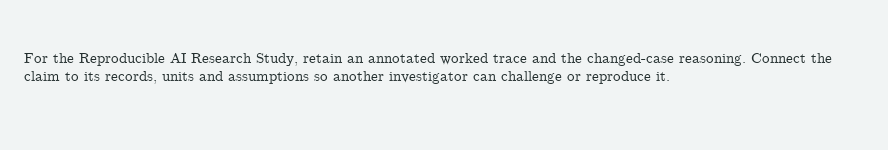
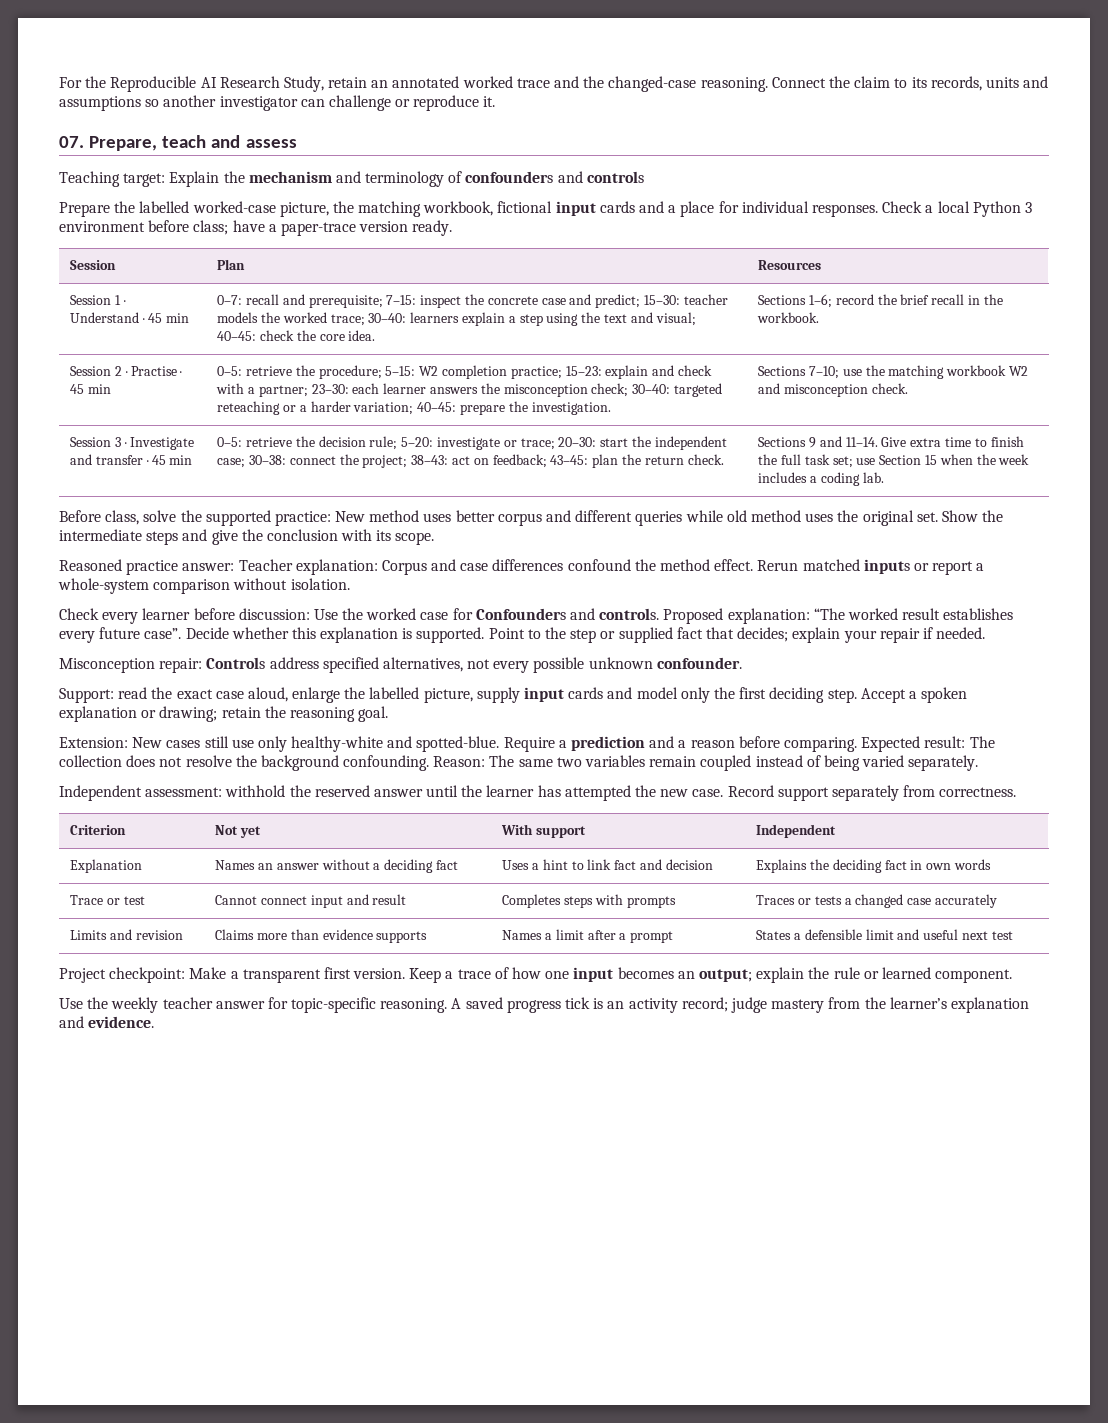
+ 07. Prepare, teach and assess
+ Teaching target: Explain the mechanism and terminology of confounders and controls
+ Prepare the labelled worked-case picture, the matching workbook, fictional input cards and a place for individual responses. Check a local Python 3 environment before class; have a paper-trace version ready.
+ Session | Plan | Resources
+ Session 1 · Understand · 45 min | 0–7: recall and prerequisite; 7–15: inspect the concrete case and predict; 15–30: teacher models the worked trace; 30–40: learners explain a step using the text and visual; 40–45: check the core idea. | Sections 1–6; record the brief recall in the workbook.
+ Session 2 · Practise · 45 min | 0–5: retrieve the procedure; 5–15: W2 completion practice; 15–23: explain and check with a partner; 23–30: each learner answers the misconception check; 30–40: targeted reteaching or a harder variation; 40–45: prepare the investigation. | Sections 7–10; use the matching workbook W2 and misconception check.
+ Session 3 · Investigate and transfer · 45 min | 0–5: retrieve the decision rule; 5–20: investigate or trace; 20–30: start the independent case; 30–38: connect the project; 38–43: act on feedback; 43–45: plan the return check. | Sections 9 and 11–14. Give extra time to finish the full task set; use Section 15 when the week includes a coding lab.
+ Before class, solve the supported practice: New method uses better corpus and different queries while old method uses the original set. Show the intermediate steps and give the conclusion with its scope.
+ Reasoned practice answer: Teacher explanation: Corpus and case differences confound the method effect. Rerun matched inputs or report a whole-system comparison without isolation.
+ Check every learner before discussion: Use the worked case for Confounders and controls. Proposed explanation: “The worked result establishes every future case”. Decide whether this explanation is supported. Point to the step or supplied fact that decides; explain your repair if needed.
+ Misconception repair: Controls address specified alternatives, not every possible unknown confounder.
+ Support: read the exact case aloud, enlarge the labelled picture, supply input cards and model only the first deciding step. Accept a spoken explanation or drawing; retain the reasoning goal.
+ Extension: New cases still use only healthy-white and spotted-blue. Require a prediction and a reason before comparing. Expected result: The collection does not resolve the background confounding. Reason: The same two variables remain coupled instead of being varied separately.
+ Independent assessment: withhold the reserved answer until the learner has attempted the new case. Record support separately from correctness.
+ Criterion | Not yet | With support | Independent
+ Explanation | Names an answer without a deciding fact | Uses a hint to link fact and decision | Explains the deciding fact in own words
+ Trace or test | Cannot connect input and result | Completes steps with prompts | Traces or tests a changed case accurately
+ Limits and revision | Claims more than evidence supports | Names a limit after a prompt | States a defensible limit and useful next test
+ Project checkpoint: Make a transparent first version. Keep a trace of how one input becomes an output; explain the rule or learned component.
+ Use the weekly teacher answer for topic-specific reasoning. A saved progress tick is an activity record; judge mastery from the learner’s explanation and evidence.

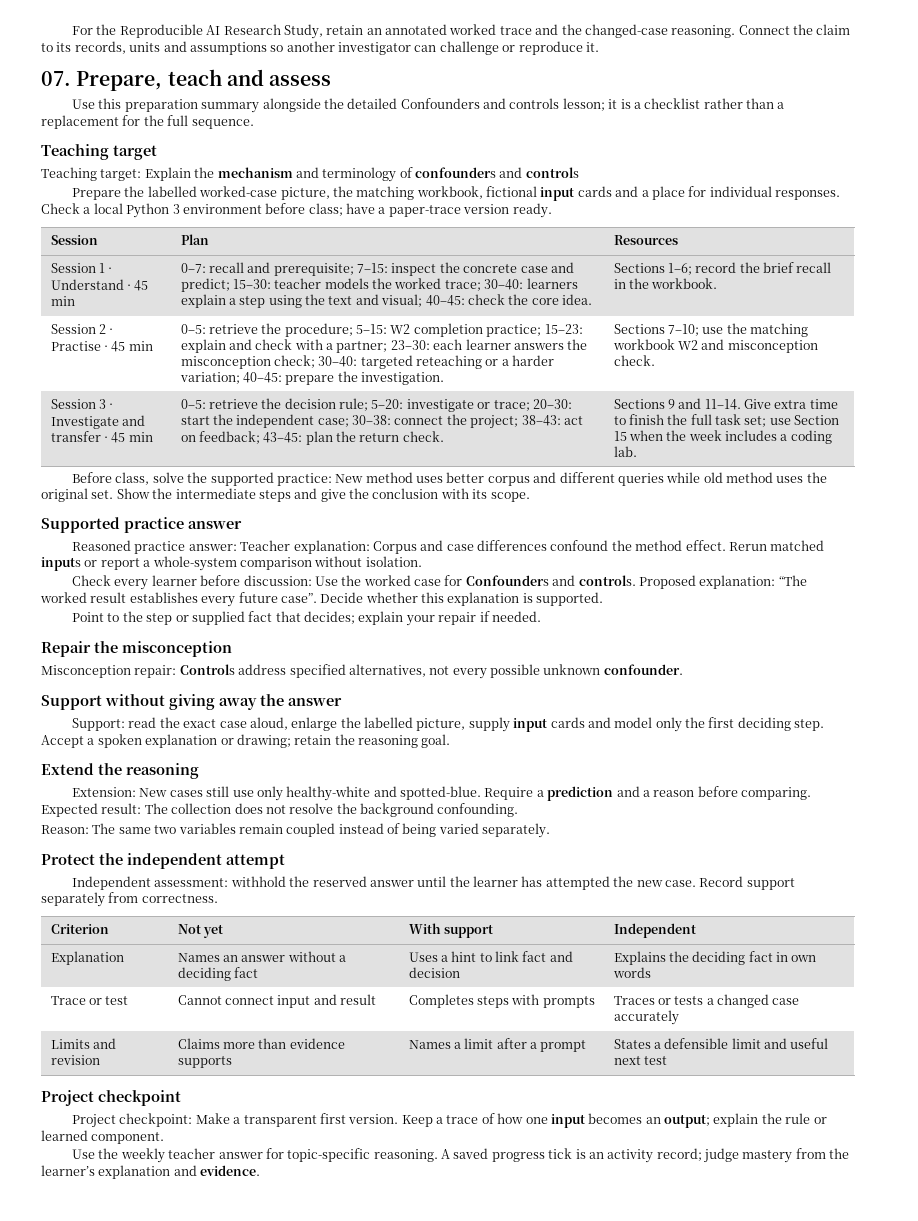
+ Use this preparation summary alongside the detailed Confounders and controls lesson; it is a checklist rather than a replacement for the full sequence.
+ Teaching target
+ Supported practice answer
- Decide whether this explanation is supported. Point to the step or supplied fact that decides; explain your repair if needed.
+ Decide whether this explanation is supported.
+ Point to the step or supplied fact that decides; explain your repair if needed.
+ Repair the misconception
+ Support without giving away the answer
+ Extend the reasoning
- Expected result: The collection does not resolve the background confounding. Reason: The same two variables remain coupled instead of being varied separately.
+ Expected result: The collection does not resolve the background confounding.
+ Reason: The same two variables remain coupled instead of being varied separately.
+ Protect the independent attempt
+ Project checkpoint

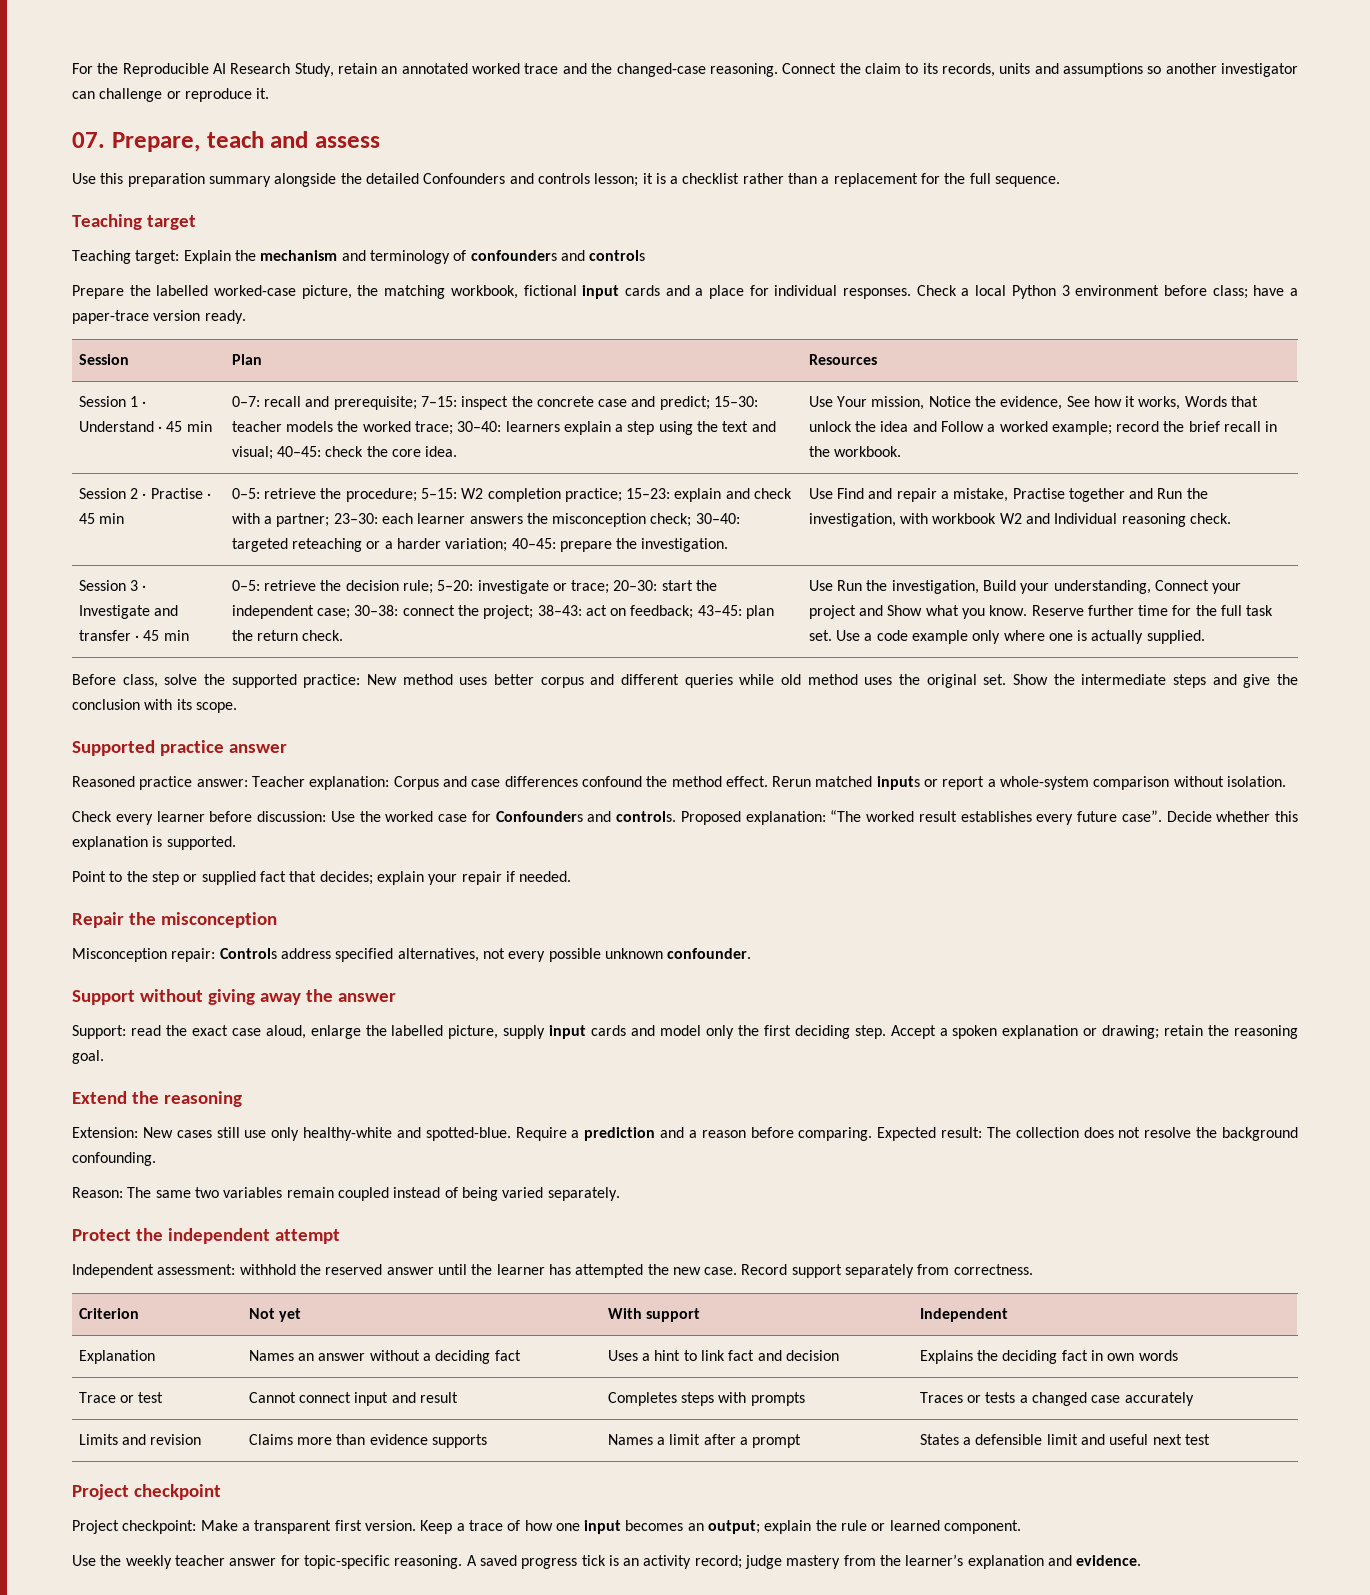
- Sections 1–6; record the brief recall in the workbook.
+ Use Your mission, Notice the evidence, See how it works, Words that unlock the idea and Follow a worked example; record the brief recall in the workbook.
- Sections 7–10; use the matching workbook W2 and misconception check.
+ Use Find and repair a mistake, Practise together and Run the investigation, with workbook W2 and Individual reasoning check.
- Sections 9 and 11–14. Give extra time to finish the full task set; use Section 15 when the week includes a coding lab.
+ Use Run the investigation, Build your understanding, Connect your project and Show what you know. Reserve further time for the full task set. Use a code example only where one is actually supplied.

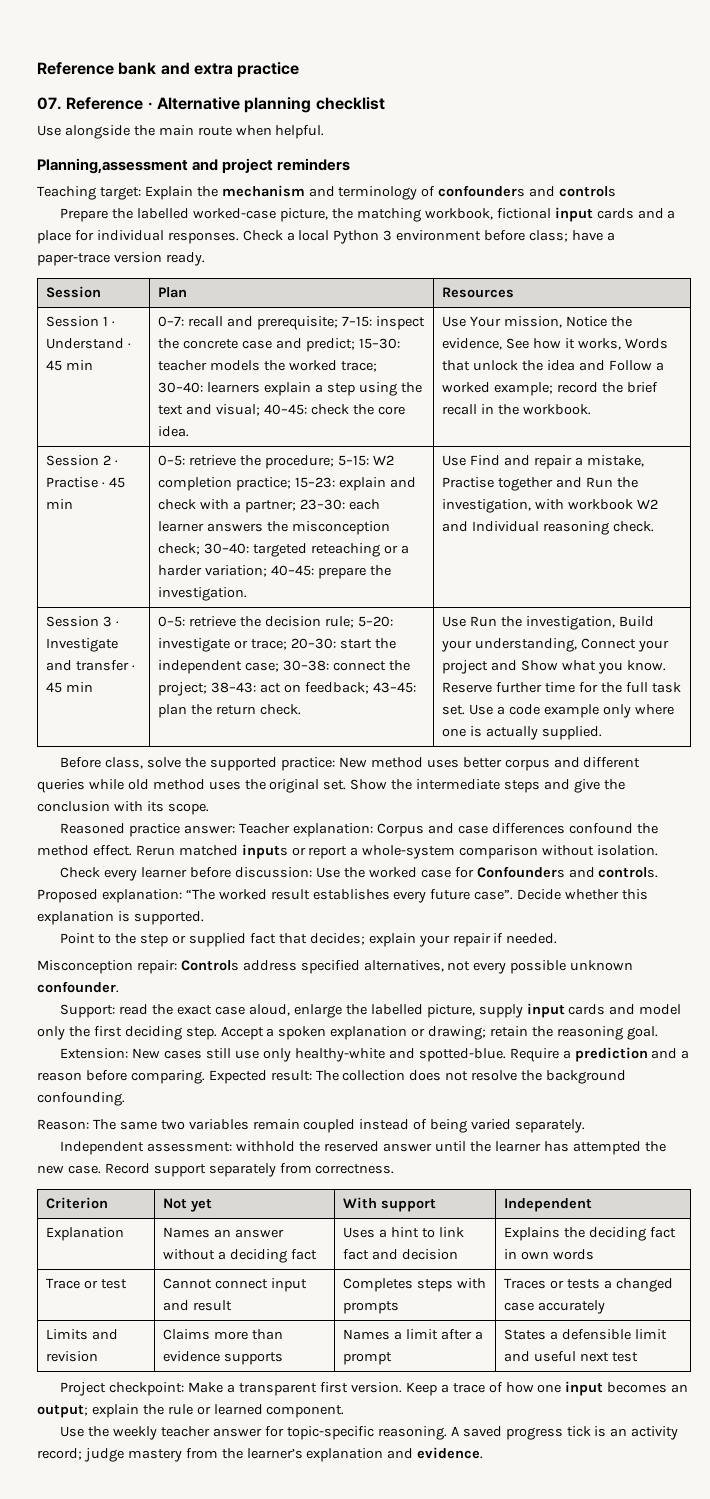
- For the Reproducible AI Research Study, retain an annotated worked trace and the changed-case reasoning. Connect the claim to its records, units and assumptions so another investigator can challenge or reproduce it.
- 07. Prepare, teach and assess
- Use this preparation summary alongside the detailed Confounders and controls lesson; it is a checklist rather than a replacement for the full sequence.
- Teaching target
+ Reference bank and extra practice
+ 07. Reference · Alternative planning checklist
+ Use alongside the main route when helpful.
+ Planning,assessment and project reminders
- Supported practice answer
- Repair the misconception
- Support without giving away the answer
- Extend the reasoning
- Protect the independent attempt
- Project checkpoint

